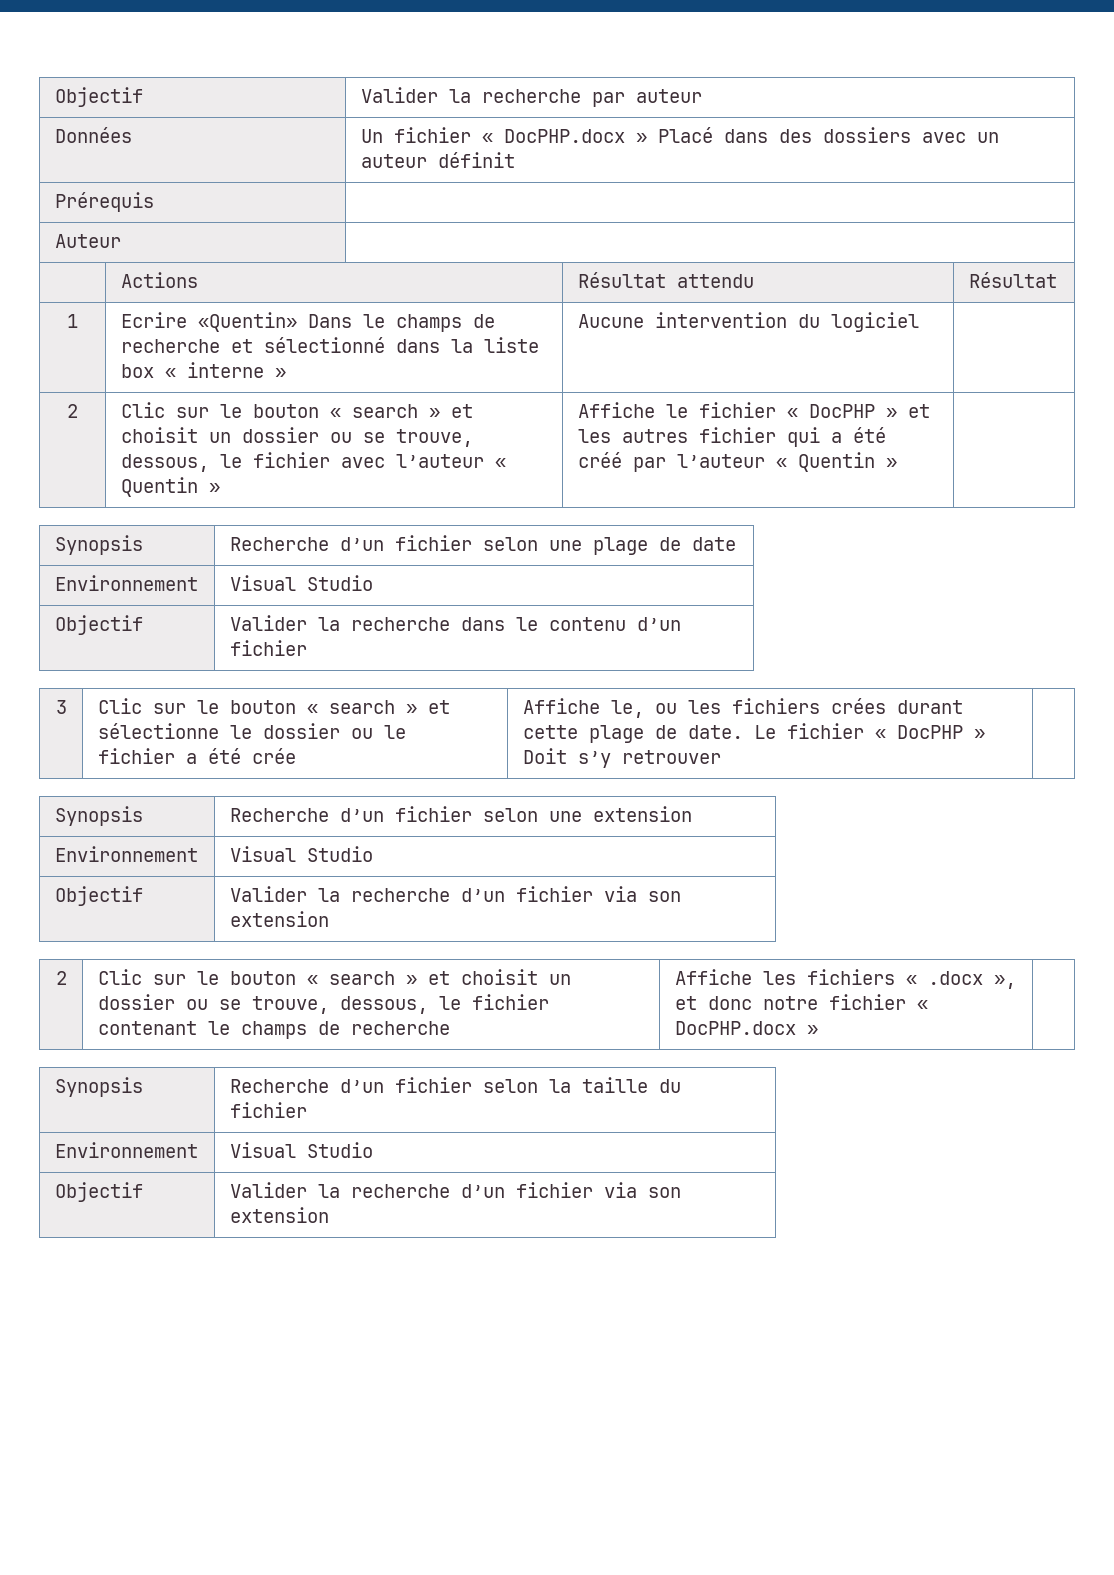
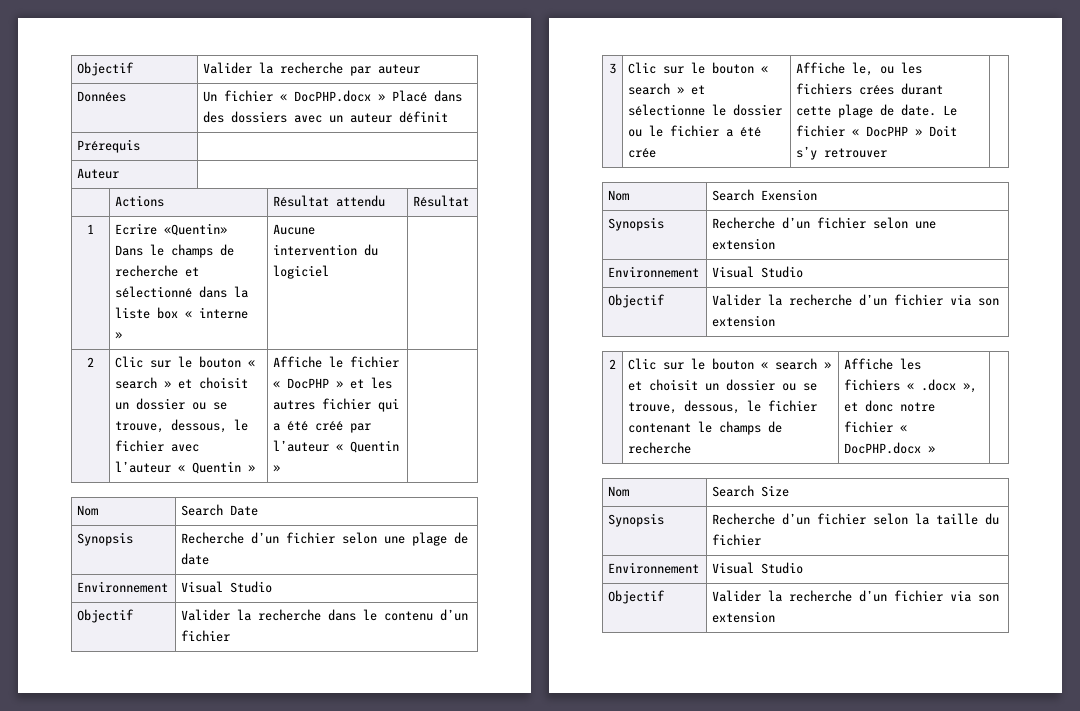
+ Nom | Search Date
+ Nom | Search Exension
+ Nom | Search Size

